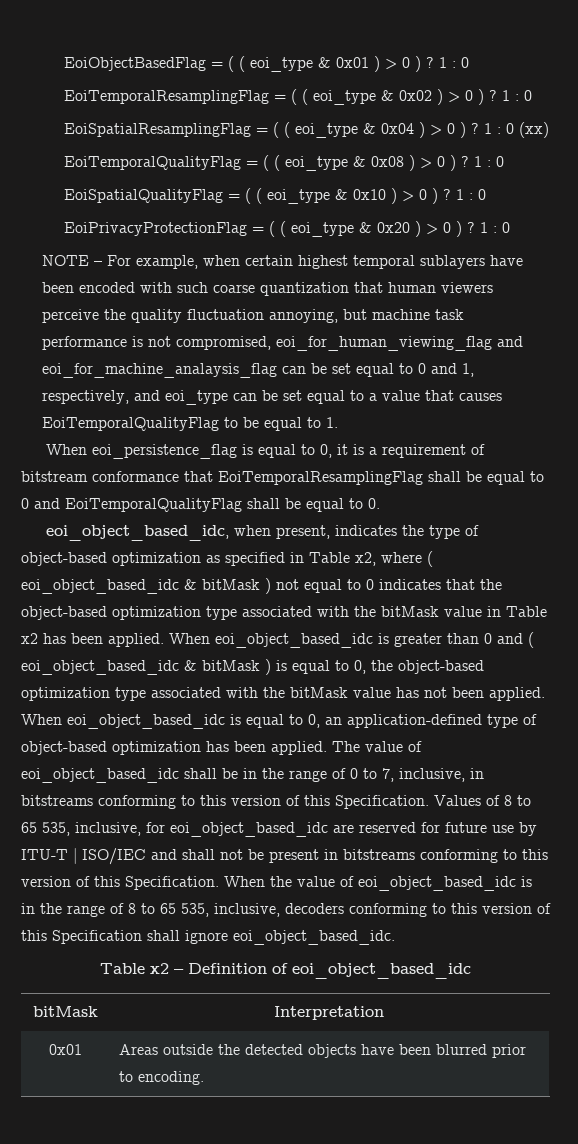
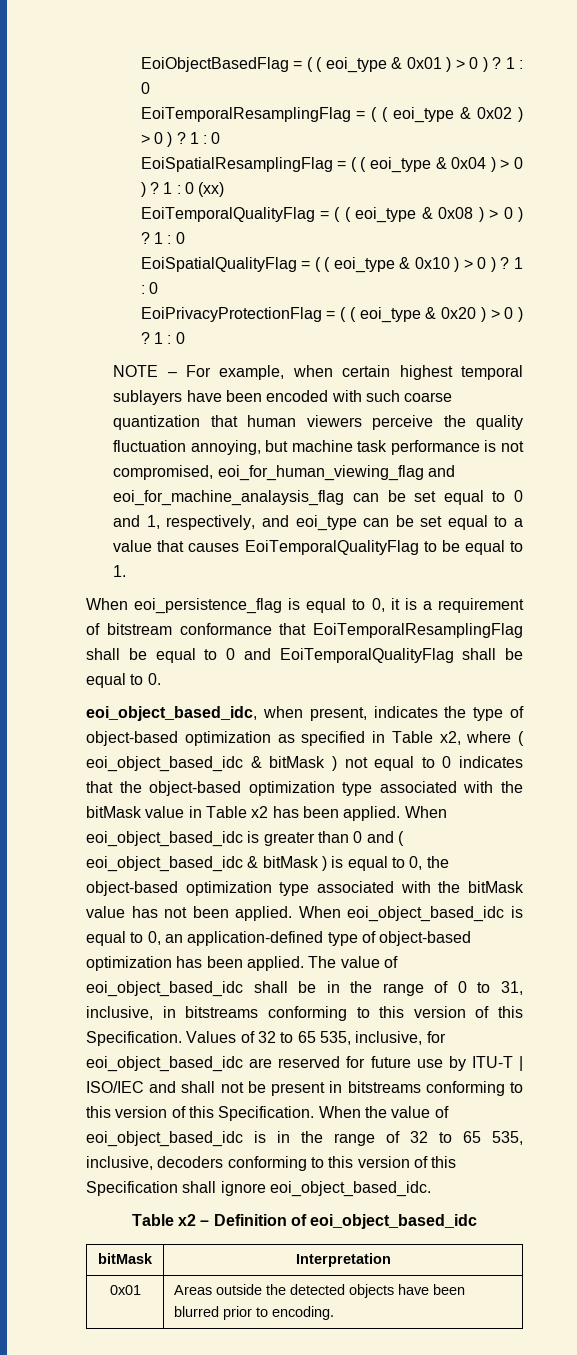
- The value of eoi_object_based_idc shall be in the range of 0 to 7, inclusive, in bitstreams conforming to this version of this Specification.
+ The value of eoi_object_based_idc shall be in the range of 0 to 31, inclusive, in bitstreams conforming to this version of this Specification.
- Values of 8 to 65 535, inclusive, for eoi_object_based_idc are reserved for future use by ITU-T | ISO/IEC and shall not be present in bitstreams conforming to this version of this Specification.
+ Values of 32 to 65 535, inclusive, for eoi_object_based_idc are reserved for future use by ITU-T | ISO/IEC and shall not be present in bitstreams conforming to this version of this Specification.
- When the value of eoi_object_based_idc is in the range of 8 to 65 535, inclusive, decoders conforming to this version of this Specification shall ignore eoi_object_based_idc.
+ When the value of eoi_object_based_idc is in the range of 32 to 65 535, inclusive, decoders conforming to this version of this Specification shall ignore eoi_object_based_idc.

